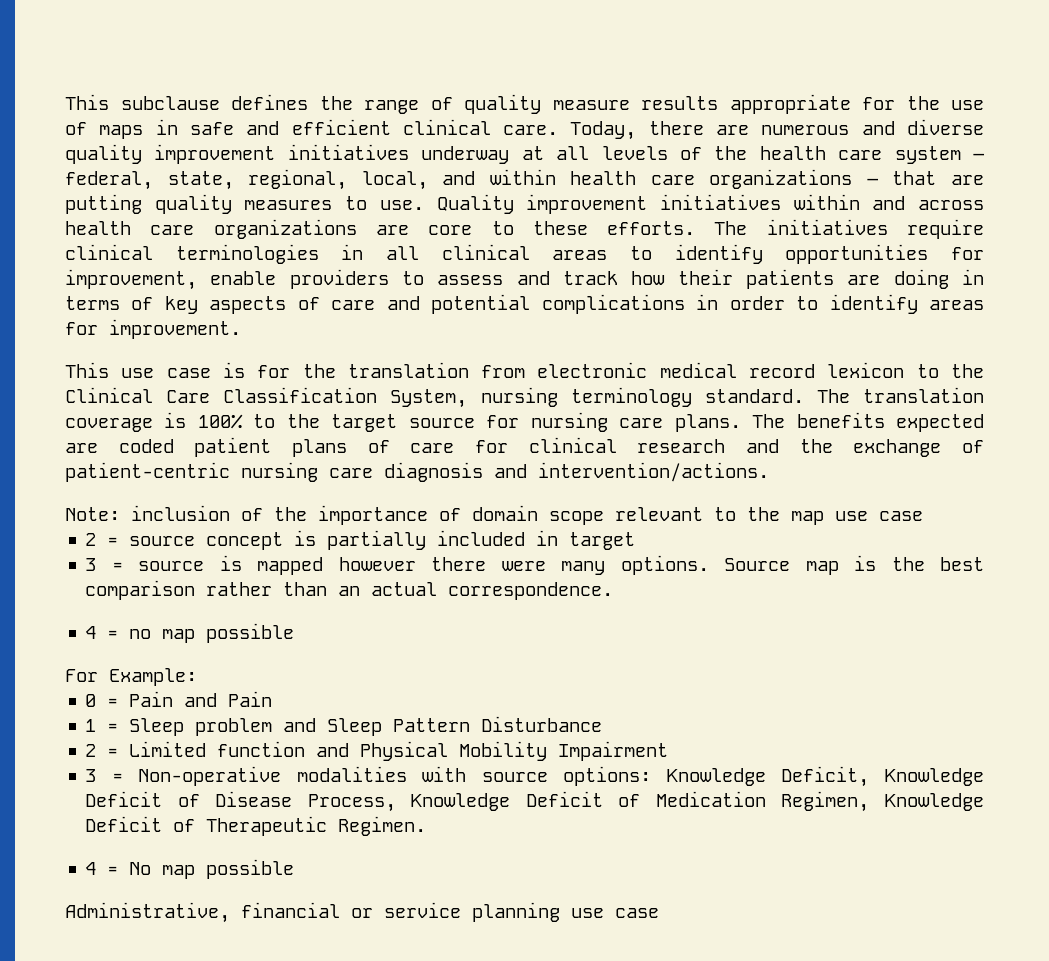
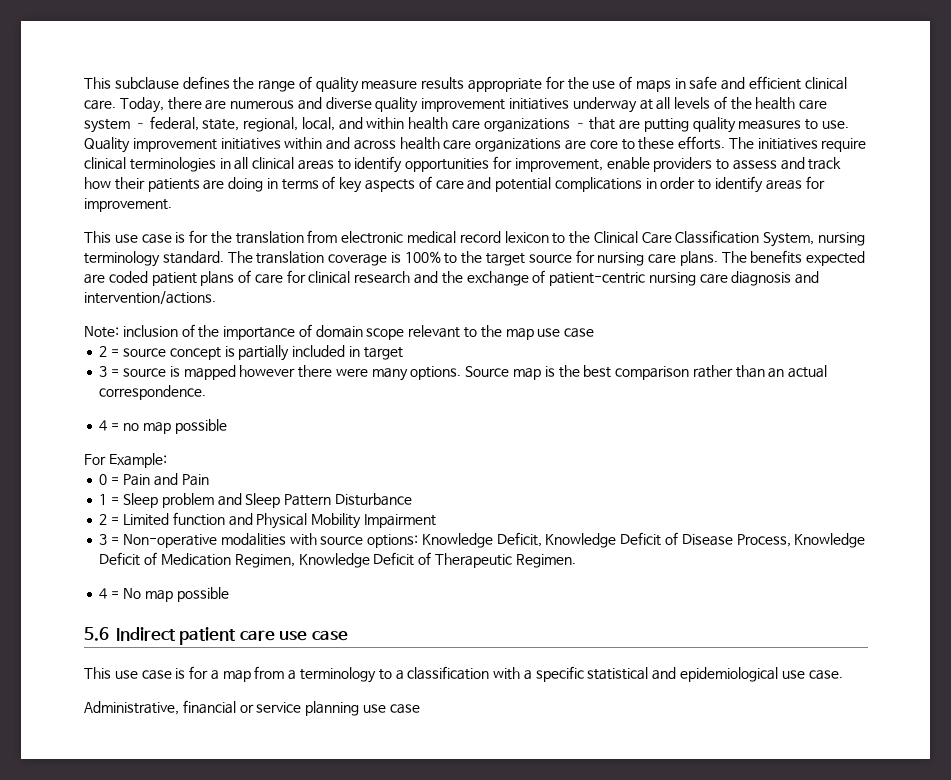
+ 5.6 Indirect patient care use case
+ This use case is for a map from a terminology to a classification with a specific statistical and epidemiological use case.

